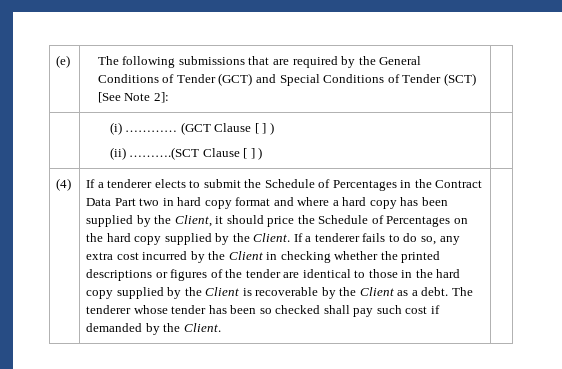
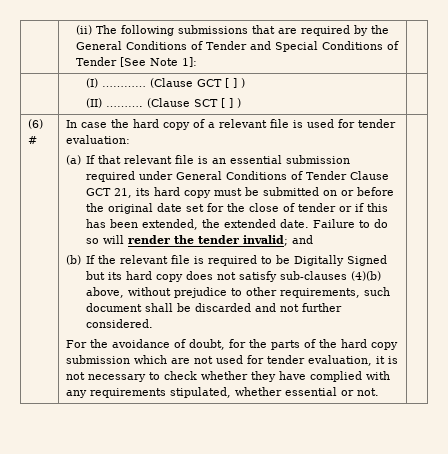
- (e) | The following submissions that are required by the General Conditions of Tender (GCT) and Special Conditions of Tender (SCT) [See Note 2]: |
- | (i) ………… (GCT Clause [ ] )
- (ii) ……….(SCT Clause [ ] ) |
+ | (ii) The following submissions that are required by the General Conditions of Tender and Special Conditions of Tender [See Note 1]: |
+ | (I) ………… (Clause GCT [ ] )
+ (II) ………. (Clause SCT [ ] ) |
- (4) | If a tenderer elects to submit the Schedule of Percentages in the Contract Data Part two in hard copy format and where a hard copy has been supplied by the Client, it should price the Schedule of Percentages on the hard copy supplied by the Client. If a tenderer fails to do so, any extra cost incurred by the Client in checking whether the printed descriptions or figures of the tender are identical to those in the hard copy supplied by the Client is recoverable by the Client as a debt. The tenderer whose tender has been so checked shall pay such cost if demanded by the Client.
+ (6) # | In case the hard copy of a relevant file is used for tender evaluation:
+ (a) If that relevant file is an essential submission required under General Conditions of Tender Clause GCT 21, its hard copy must be submitted on or before the original date set for the close of tender or if this has been extended, the extended date. Failure to do so will render the tender invalid; and
+ (b) If the relevant file is required to be Digitally Signed but its hard copy does not satisfy sub-clauses (4)(b) above, without prejudice to other requirements, such document shall be discarded and not further considered.
+ For the avoidance of doubt, for the parts of the hard copy submission which are not used for tender evaluation, it is not necessary to check whether they have complied with any requirements stipulated, whether essential or not.

